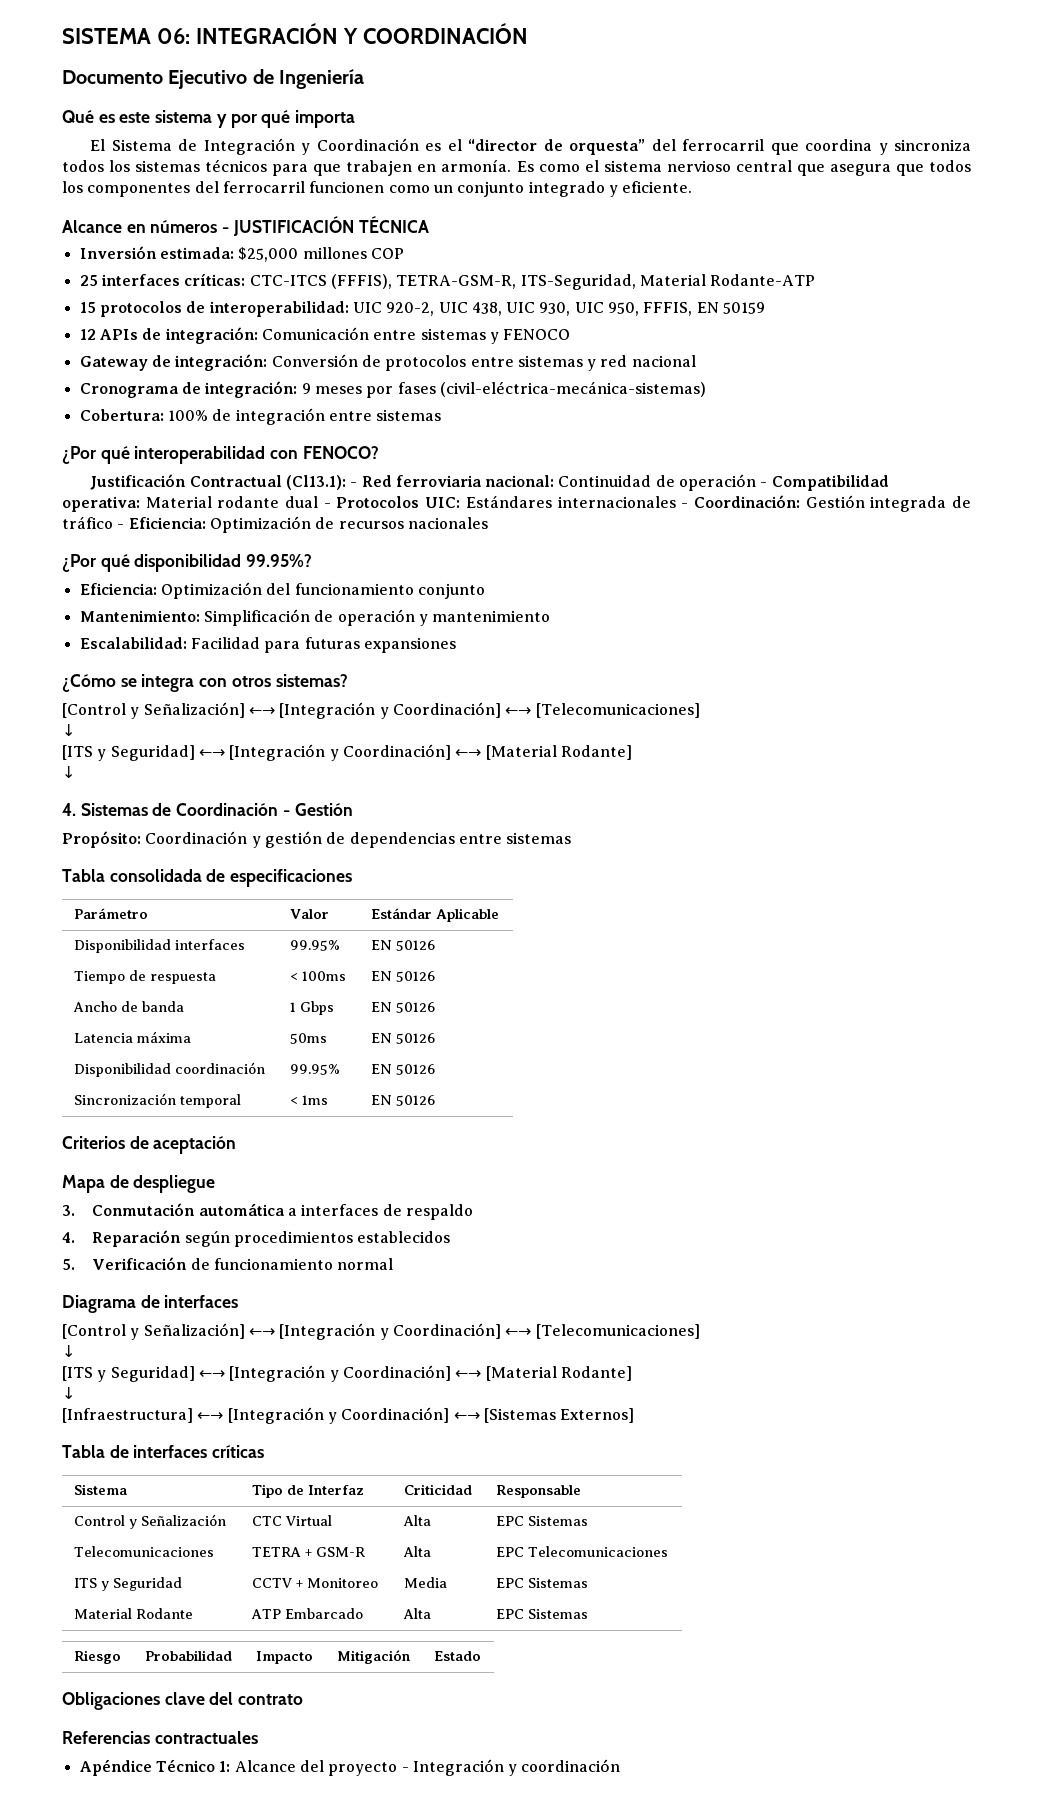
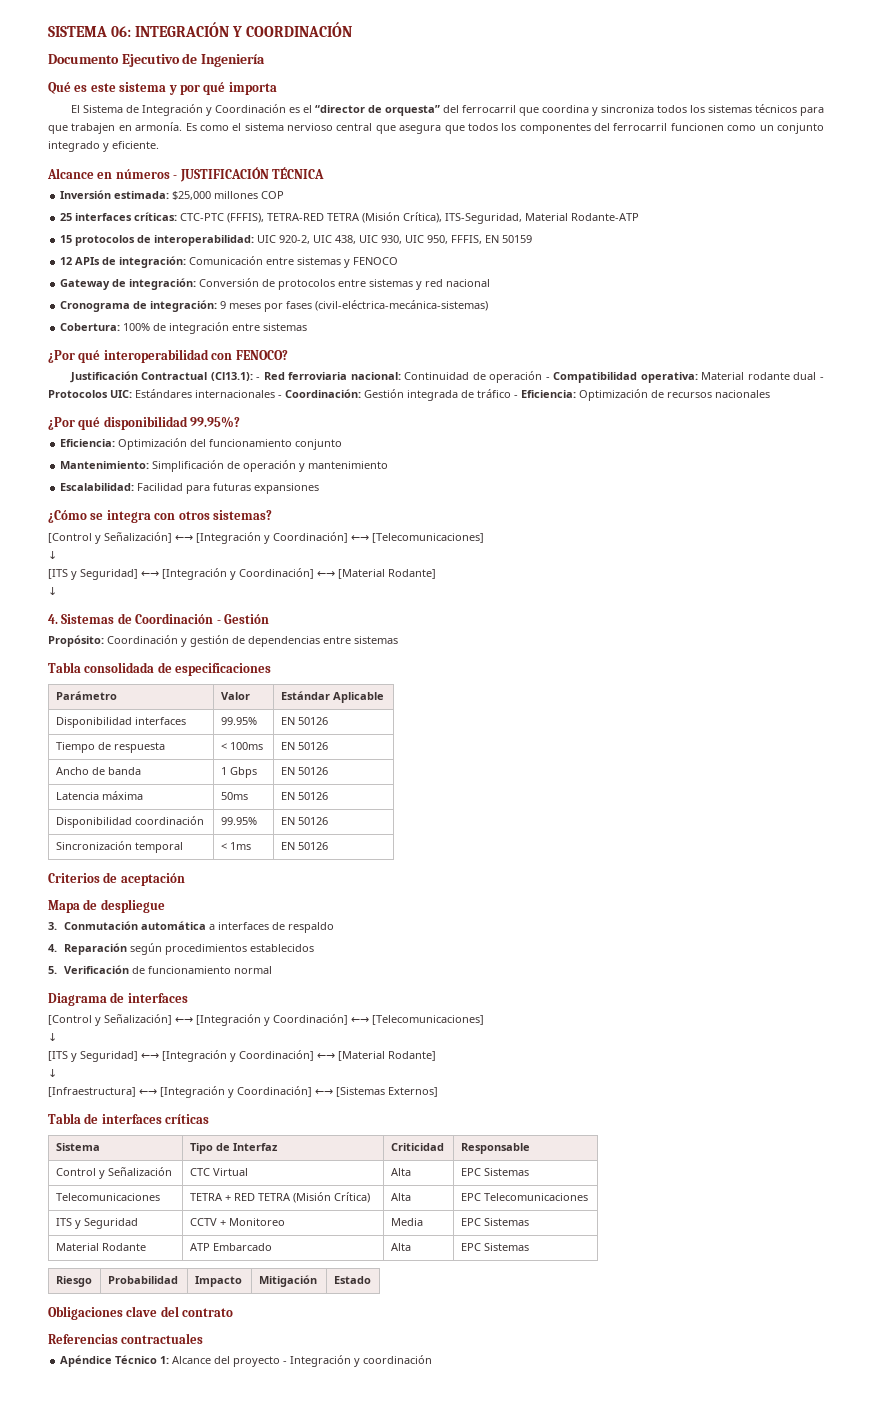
- 25 interfaces críticas: CTC-ITCS (FFFIS), TETRA-GSM-R, ITS-Seguridad, Material Rodante-ATP
+ 25 interfaces críticas: CTC-PTC (FFFIS), TETRA-RED TETRA (Misión Crítica), ITS-Seguridad, Material Rodante-ATP
- Telecomunicaciones | TETRA + GSM-R | Alta | EPC Telecomunicaciones
+ Telecomunicaciones | TETRA + RED TETRA (Misión Crítica) | Alta | EPC Telecomunicaciones

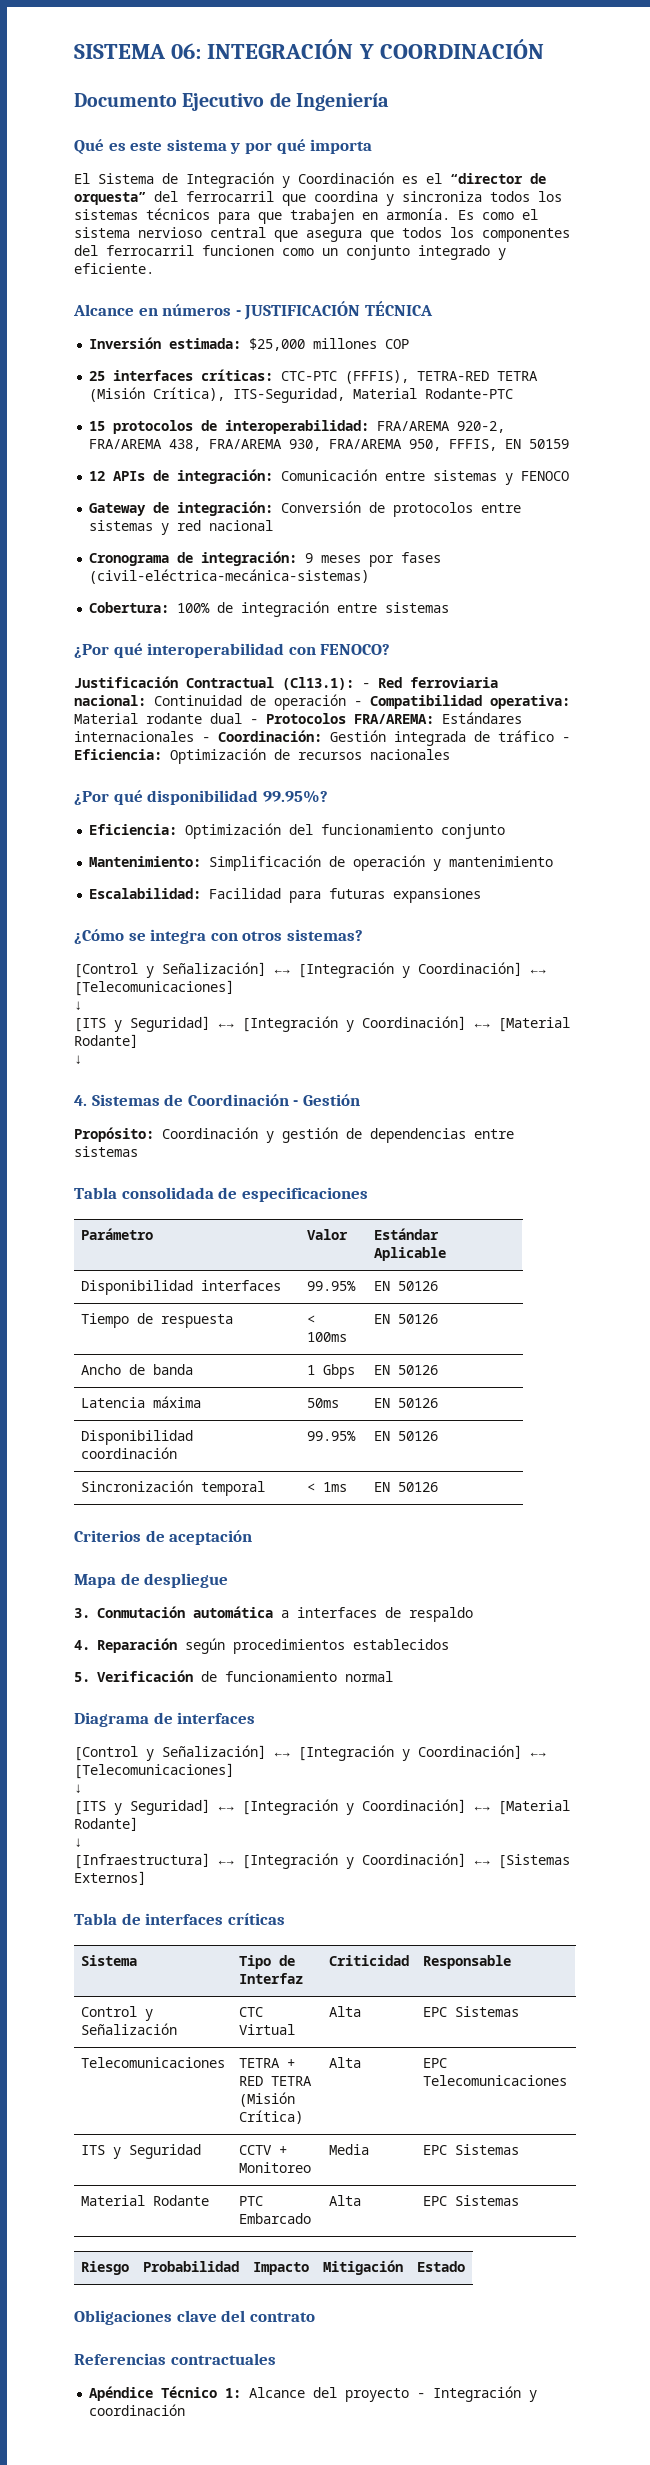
- 25 interfaces críticas: CTC-PTC (FFFIS), TETRA-RED TETRA (Misión Crítica), ITS-Seguridad, Material Rodante-ATP
+ 25 interfaces críticas: CTC-PTC (FFFIS), TETRA-RED TETRA (Misión Crítica), ITS-Seguridad, Material Rodante-PTC
- 15 protocolos de interoperabilidad: UIC 920-2, UIC 438, UIC 930, UIC 950, FFFIS, EN 50159
+ 15 protocolos de interoperabilidad: FRA/AREMA 920-2, FRA/AREMA 438, FRA/AREMA 930, FRA/AREMA 950, FFFIS, EN 50159
- Justificación Contractual (Cl13.1): - Red ferroviaria nacional: Continuidad de operación - Compatibilidad operativa: Material rodante dual - Protocolos UIC: Estándares internacionales - Coordinación: Gestión integrada de tráfico - Eficiencia: Optimización de recursos nacionales
+ Justificación Contractual (Cl13.1): - Red ferroviaria nacional: Continuidad de operación - Compatibilidad operativa: Material rodante dual - Protocolos FRA/AREMA: Estándares internacionales - Coordinación: Gestión integrada de tráfico - Eficiencia: Optimización de recursos nacionales
- Material Rodante | ATP Embarcado | Alta | EPC Sistemas
+ Material Rodante | PTC Embarcado | Alta | EPC Sistemas

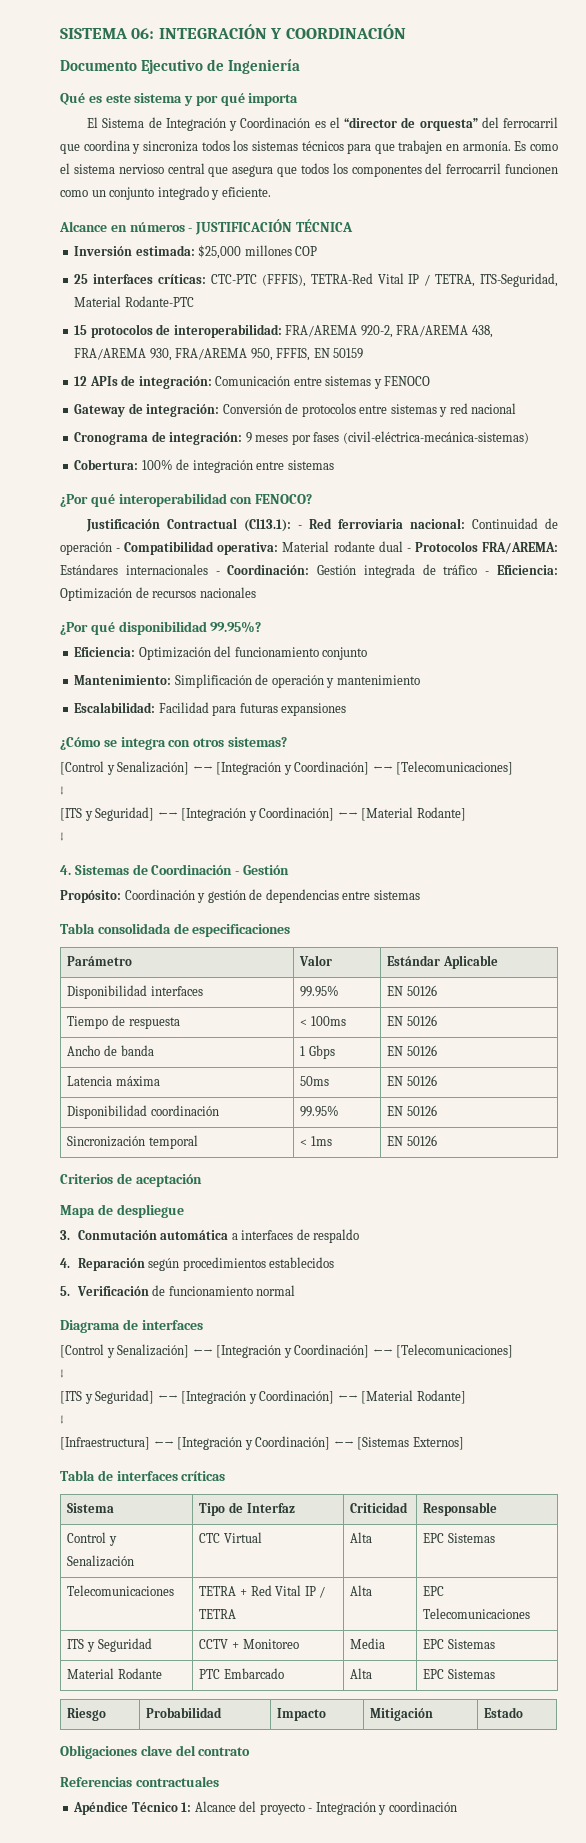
- 25 interfaces críticas: CTC-PTC (FFFIS), TETRA-RED TETRA (Misión Crítica), ITS-Seguridad, Material Rodante-PTC
+ 25 interfaces críticas: CTC-PTC (FFFIS), TETRA-Red Vital IP / TETRA, ITS-Seguridad, Material Rodante-PTC
  ¿Cómo se integra con otros sistemas?
- [Control y Señalización] ←→ [Integración y Coordinación] ←→ [Telecomunicaciones]
+ [Control y Senalización] ←→ [Integración y Coordinación] ←→ [Telecomunicaciones]
  Diagrama de interfaces
- [Control y Señalización] ←→ [Integración y Coordinación] ←→ [Telecomunicaciones]
+ [Control y Senalización] ←→ [Integración y Coordinación] ←→ [Telecomunicaciones]
- Control y Señalización | CTC Virtual | Alta | EPC Sistemas
+ Control y Senalización | CTC Virtual | Alta | EPC Sistemas
- Telecomunicaciones | TETRA + RED TETRA (Misión Crítica) | Alta | EPC Telecomunicaciones
+ Telecomunicaciones | TETRA + Red Vital IP / TETRA | Alta | EPC Telecomunicaciones

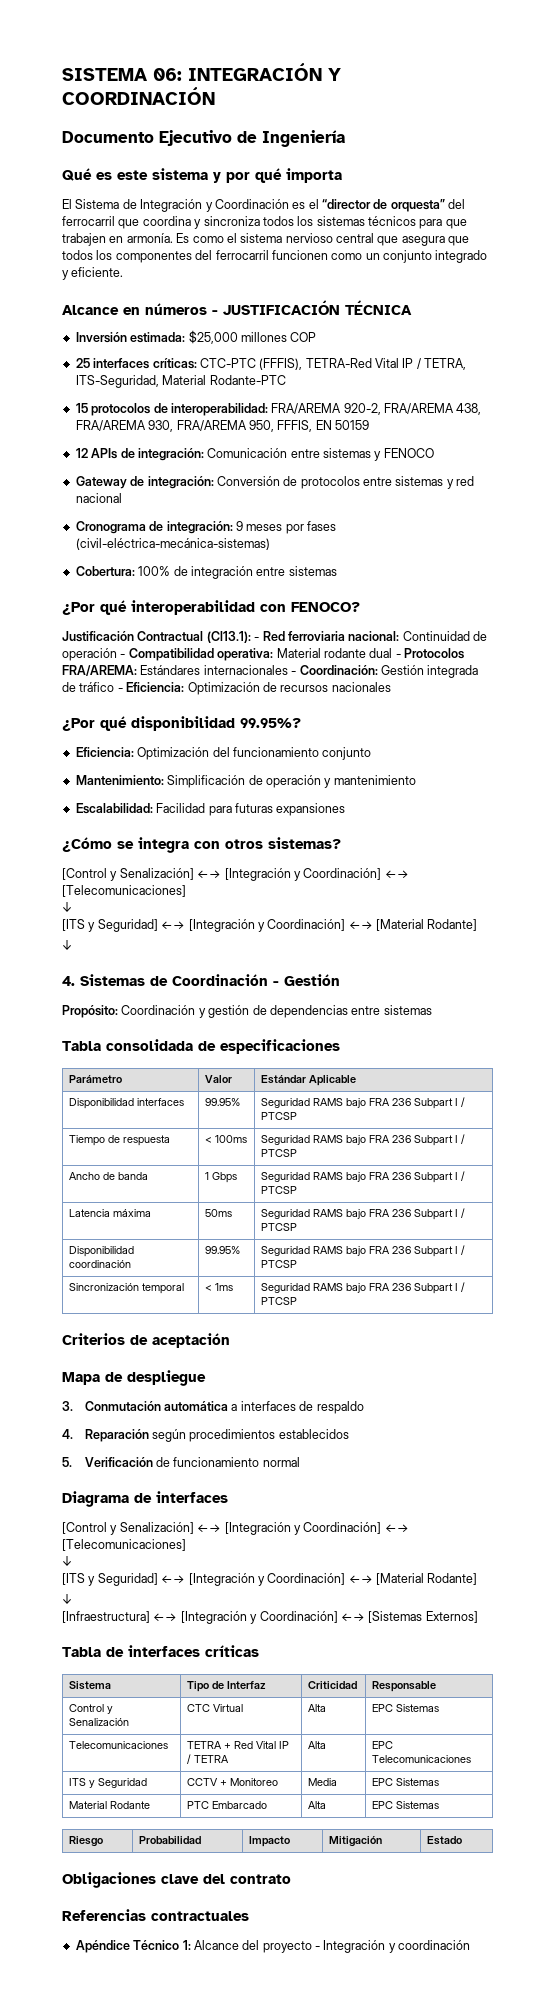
- Disponibilidad interfaces | 99.95% | EN 50126
+ Disponibilidad interfaces | 99.95% | Seguridad RAMS bajo FRA 236 Subpart I / PTCSP
- Tiempo de respuesta | < 100ms | EN 50126
+ Tiempo de respuesta | < 100ms | Seguridad RAMS bajo FRA 236 Subpart I / PTCSP
- Ancho de banda | 1 Gbps | EN 50126
- Latencia máxima | 50ms | EN 50126
- Disponibilidad coordinación | 99.95% | EN 50126
- Sincronización temporal | < 1ms | EN 50126
+ Ancho de banda | 1 Gbps | Seguridad RAMS bajo FRA 236 Subpart I / PTCSP
+ Latencia máxima | 50ms | Seguridad RAMS bajo FRA 236 Subpart I / PTCSP
+ Disponibilidad coordinación | 99.95% | Seguridad RAMS bajo FRA 236 Subpart I / PTCSP
+ Sincronización temporal | < 1ms | Seguridad RAMS bajo FRA 236 Subpart I / PTCSP

